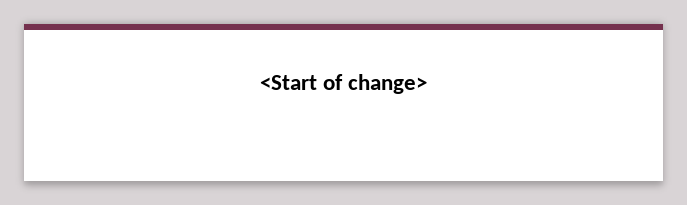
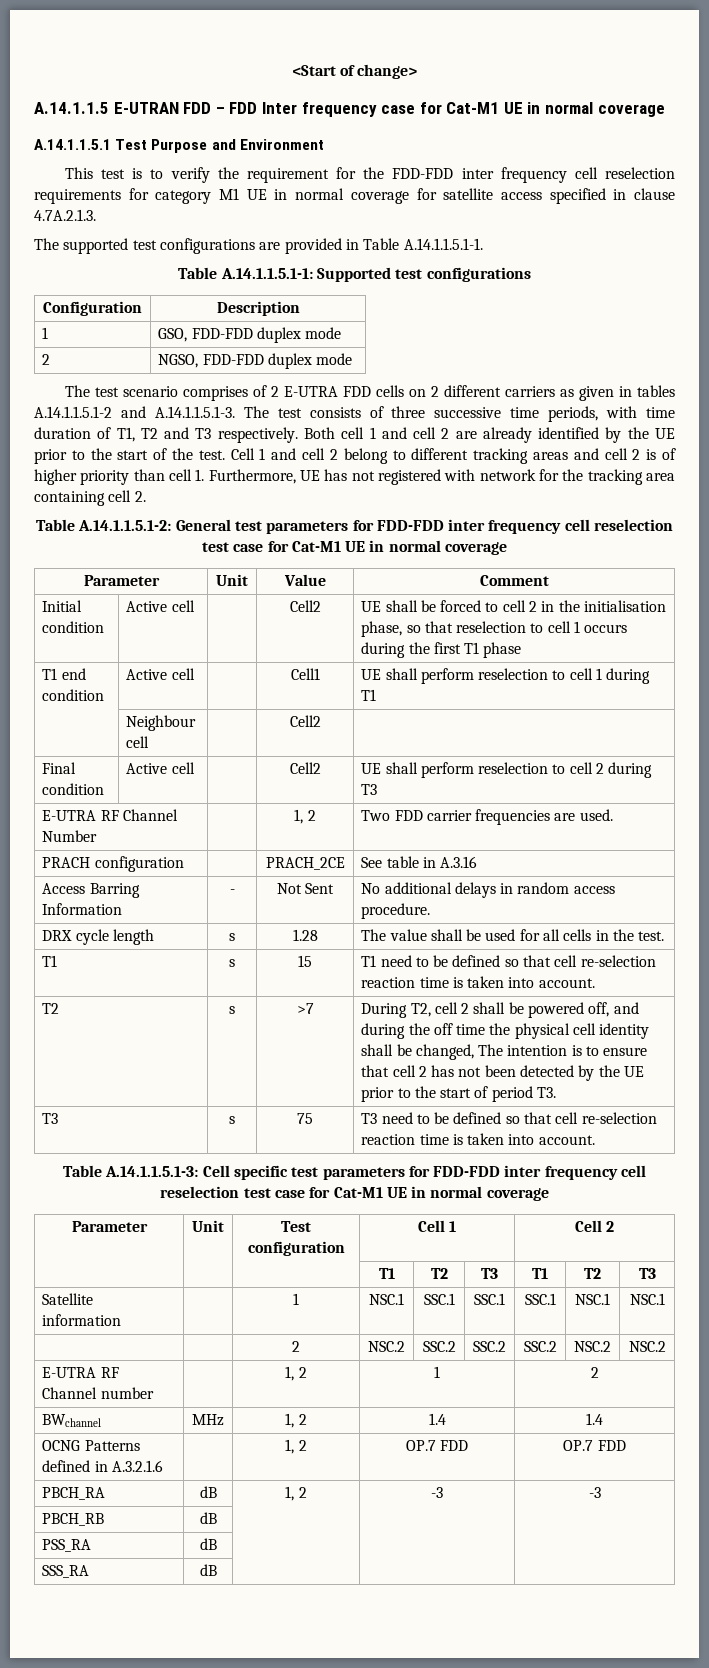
+ A.14.1.1.5 E-UTRAN FDD – FDD Inter frequency case for Cat-M1 UE in normal coverage
+ A.14.1.1.5.1 Test Purpose and Environment
+ This test is to verify the requirement for the FDD-FDD inter frequency cell reselection requirements for category M1 UE in normal coverage for satellite access specified in clause 4.7A.2.1.3.
+ The supported test configurations are provided in Table A.14.1.1.5.1-1.
+ Table A.14.1.1.5.1-1: Supported test configurations
+ Configuration | Description
+ 1 | GSO, FDD-FDD duplex mode
+ 2 | NGSO, FDD-FDD duplex mode
+ The test scenario comprises of 2 E-UTRA FDD cells on 2 different carriers as given in tables A.14.1.1.5.1-2 and A.14.1.1.5.1-3. The test consists of three successive time periods, with time duration of T1, T2 and T3 respectively. Both cell 1 and cell 2 are already identified by the UE prior to the start of the test. Cell 1 and cell 2 belong to different tracking areas and cell 2 is of higher priority than cell 1. Furthermore, UE has not registered with network for the tracking area containing cell 2.
+ Table A.14.1.1.5.1-2: General test parameters for FDD-FDD inter frequency cell reselection test case for Cat-M1 UE in normal coverage
+ Parameter | Unit | Value | Comment
+ Initial condition | Active cell | | Cell2 | UE shall be forced to cell 2 in the initialisation phase, so that reselection to cell 1 occurs during the first T1 phase
+ T1 end condition | Active cell | | Cell1 | UE shall perform reselection to cell 1 during T1
+ | Neighbour cell | | Cell2 |
+ Final condition | Active cell | | Cell2 | UE shall perform reselection to cell 2 during T3
+ E-UTRA RF Channel Number | | 1, 2 | Two FDD carrier frequencies are used.
+ PRACH configuration | | PRACH_2CE | See table in A.3.16
+ Access Barring Information | - | Not Sent | No additional delays in random access procedure.
+ DRX cycle length | s | 1.28 | The value shall be used for all cells in the test.
+ T1 | s | 15 | T1 need to be defined so that cell re-selection reaction time is taken into account.
+ T2 | s | >7 | During T2, cell 2 shall be powered off, and during the off time the physical cell identity shall be changed, The intention is to ensure that cell 2 has not been detected by the UE prior to the start of period T3.
+ T3 | s | 75 | T3 need to be defined so that cell re-selection reaction time is taken into account.
+ Table A.14.1.1.5.1-3: Cell specific test parameters for FDD-FDD inter frequency cell reselection test case for Cat-M1 UE in normal coverage
+ Parameter | Unit | Test configuration | Cell 1 | Cell 2
+ | | | T1 | T2 | T3 | T1 | T2 | T3
+ Satellite information | | 1 | NSC.1 | SSC.1 | SSC.1 | SSC.1 | NSC.1 | NSC.1
+ | | 2 | NSC.2 | SSC.2 | SSC.2 | SSC.2 | NSC.2 | NSC.2
+ E-UTRA RF Channel number | | 1, 2 | 1 | 2
+ BWchannel | MHz | 1, 2 | 1.4 | 1.4
+ OCNG Patterns defined in A.3.2.1.6 | | 1, 2 | OP.7 FDD | OP.7 FDD
+ PBCH_RA | dB | 1, 2 | -3 | -3
+ PBCH_RB | dB | | |
+ PSS_RA | dB | | |
+ SSS_RA | dB | | |

